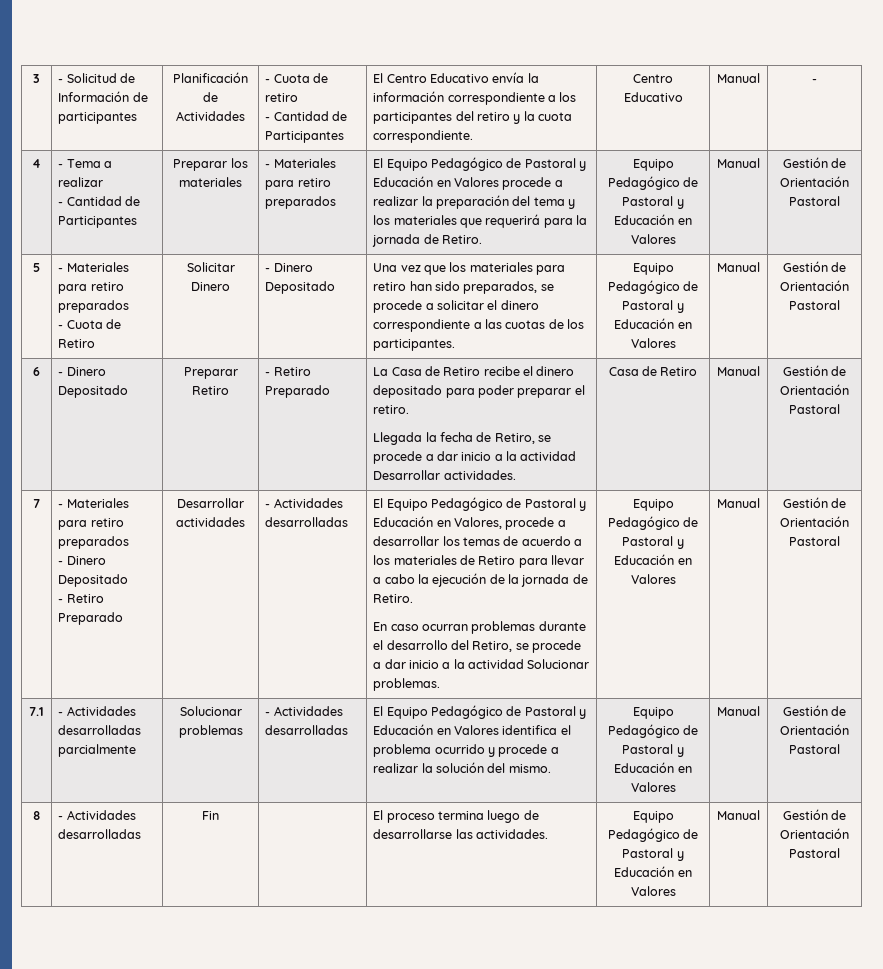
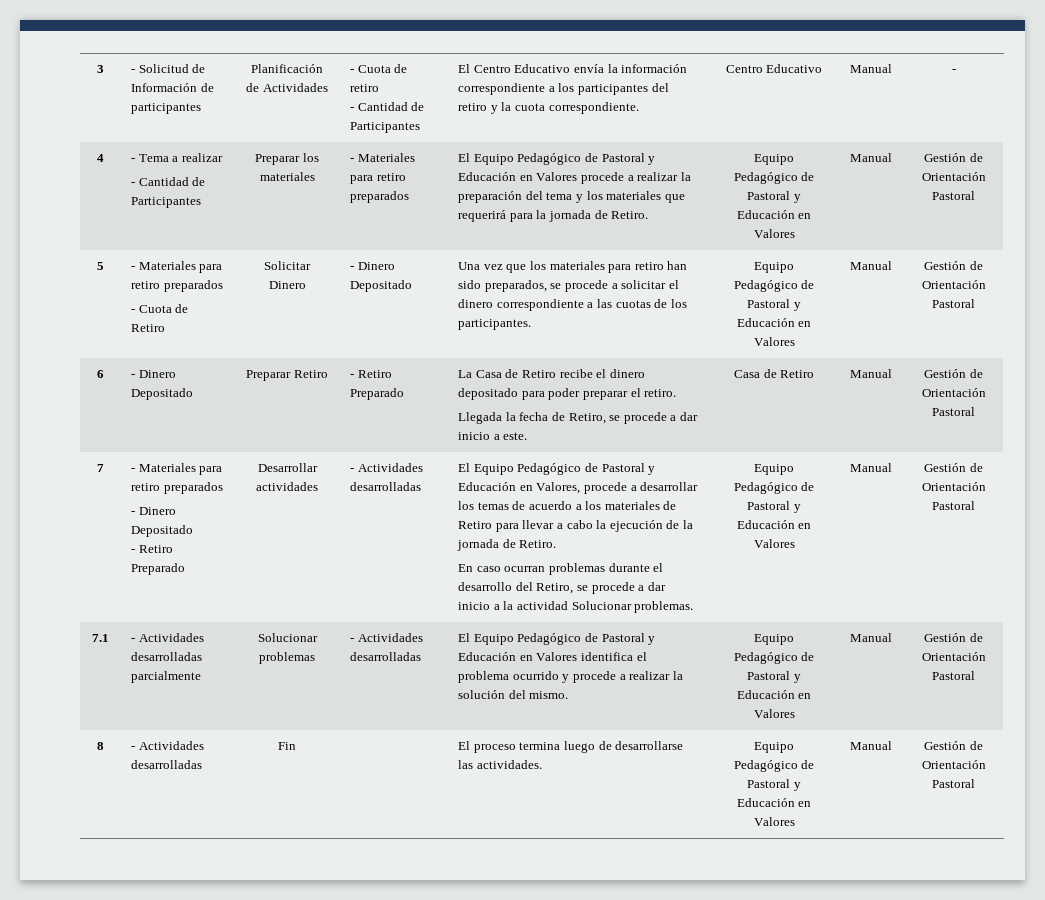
- Llegada la fecha de Retiro, se procede a dar inicio a la actividad Desarrollar actividades.
+ Llegada la fecha de Retiro, se procede a dar inicio a este.

